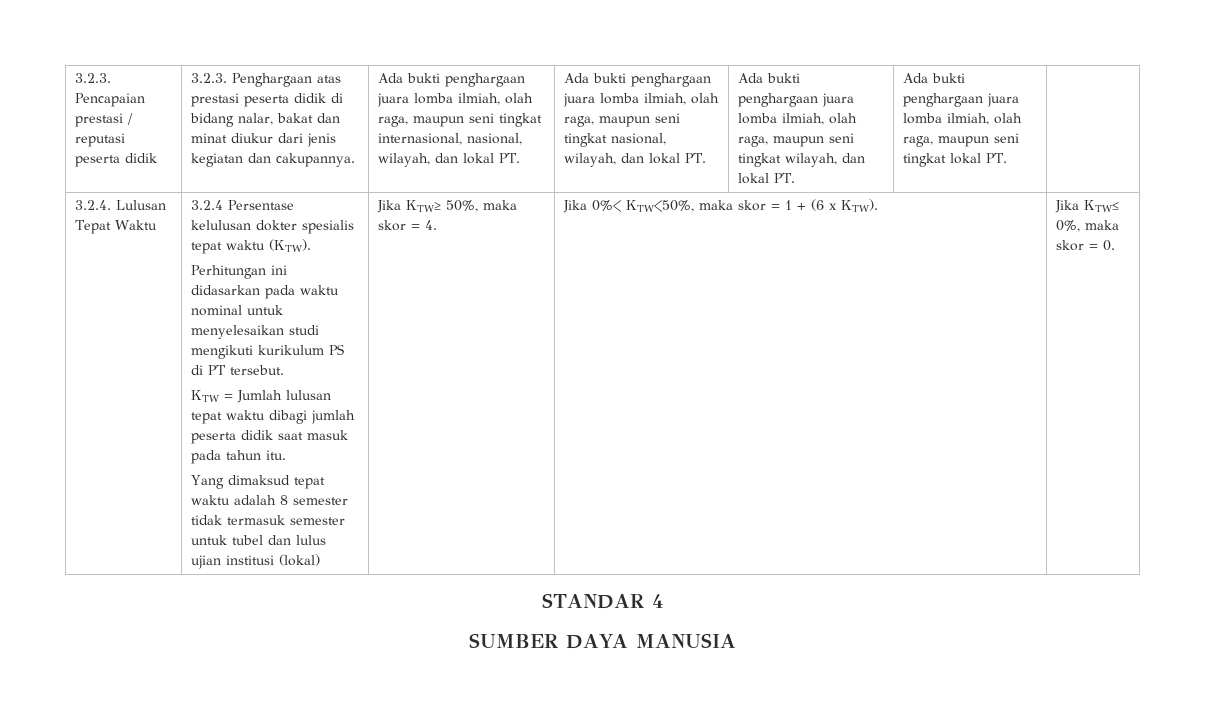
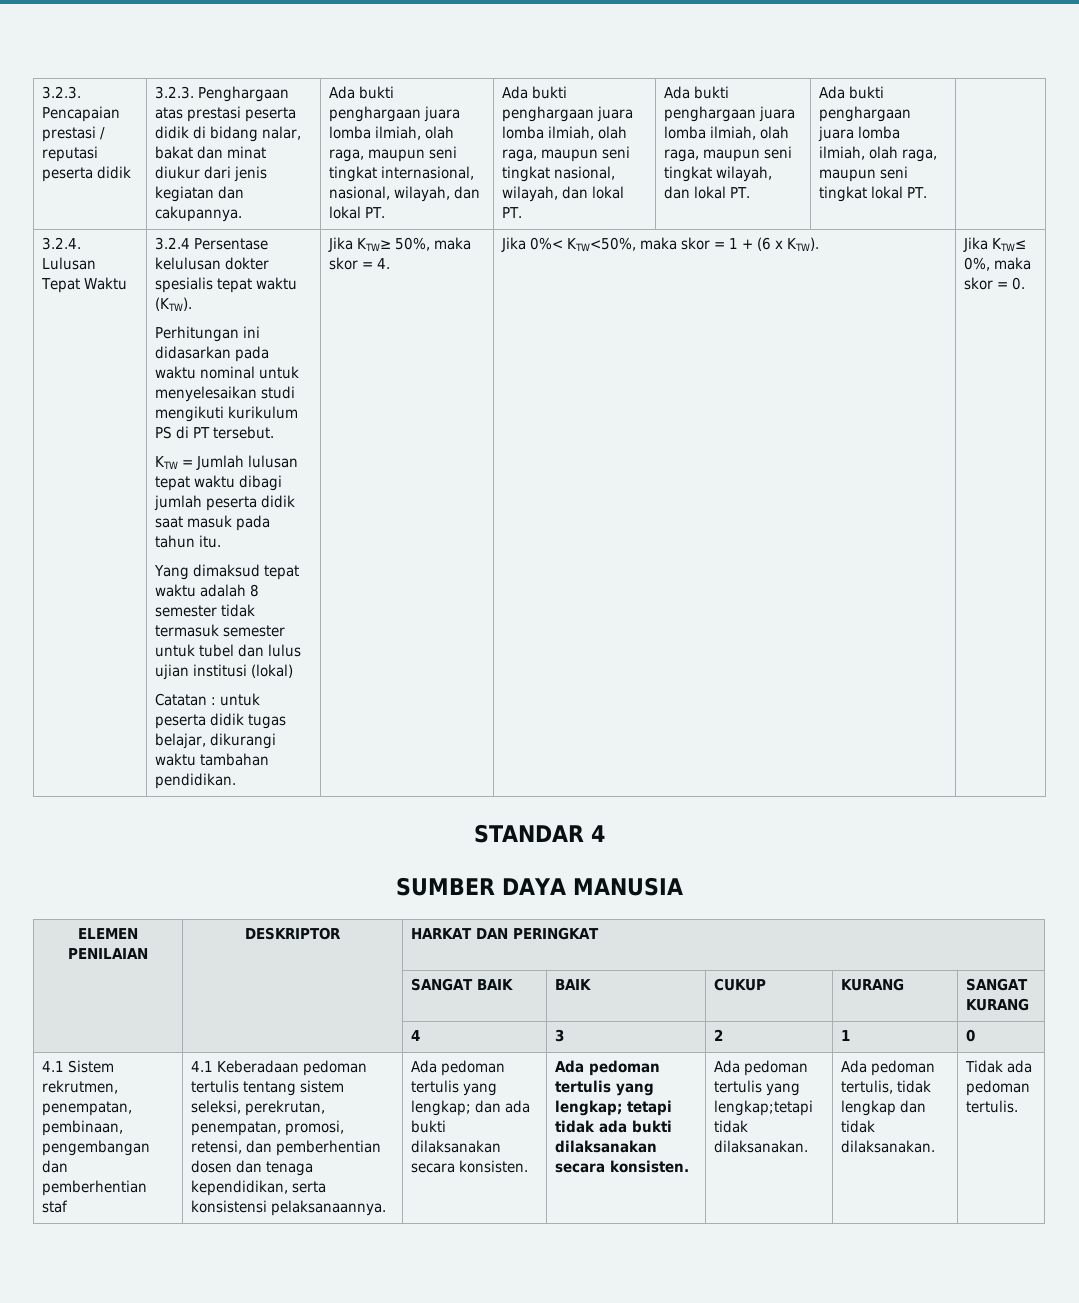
+ Catatan : untuk peserta didik tugas belajar, dikurangi waktu tambahan pendidikan.
+ ELEMEN PENILAIAN | DESKRIPTOR | HARKAT DAN PERINGKAT
+ | | SANGAT BAIK | BAIK | CUKUP | KURANG | SANGAT KURANG
+ | | 4 | 3 | 2 | 1 | 0
+ 4.1 Sistem rekrutmen, penempatan, pembinaan, pengembangan dan pemberhentian staf | 4.1 Keberadaan pedoman tertulis tentang sistem seleksi, perekrutan, penempatan, promosi, retensi, dan pemberhentian dosen dan tenaga kependidikan, serta konsistensi pelaksanaannya. | Ada pedoman tertulis yang lengkap; dan ada bukti dilaksanakan secara konsisten. | Ada pedoman tertulis yang lengkap; tetapi tidak ada bukti dilaksanakan secara konsisten. | Ada pedoman tertulis yang lengkap;tetapi tidak dilaksanakan. | Ada pedoman tertulis, tidak lengkap dan tidak dilaksanakan. | Tidak ada pedoman tertulis.

